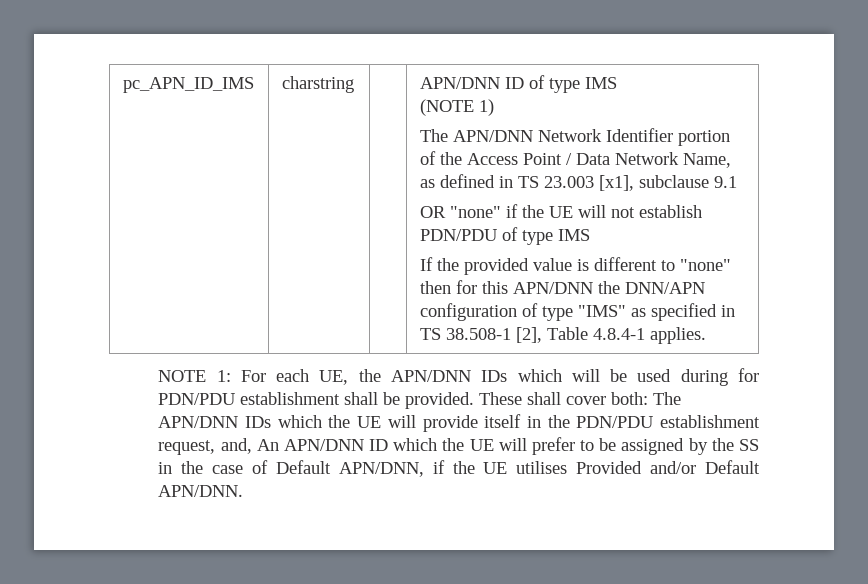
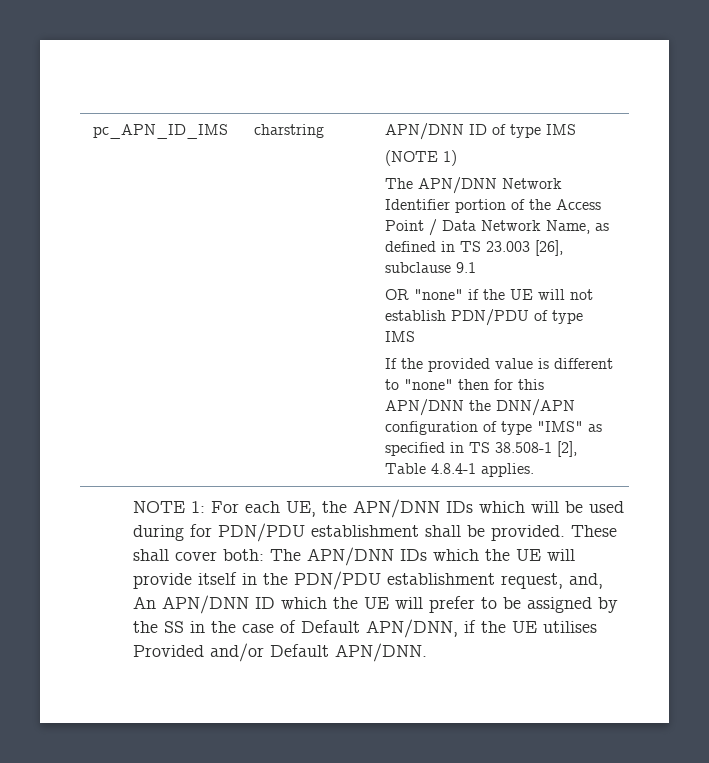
- The APN/DNN Network Identifier portion of the Access Point / Data Network Name, as defined in TS 23.003 [x1], subclause 9.1
+ The APN/DNN Network Identifier portion of the Access Point / Data Network Name, as defined in TS 23.003 [26], subclause 9.1

